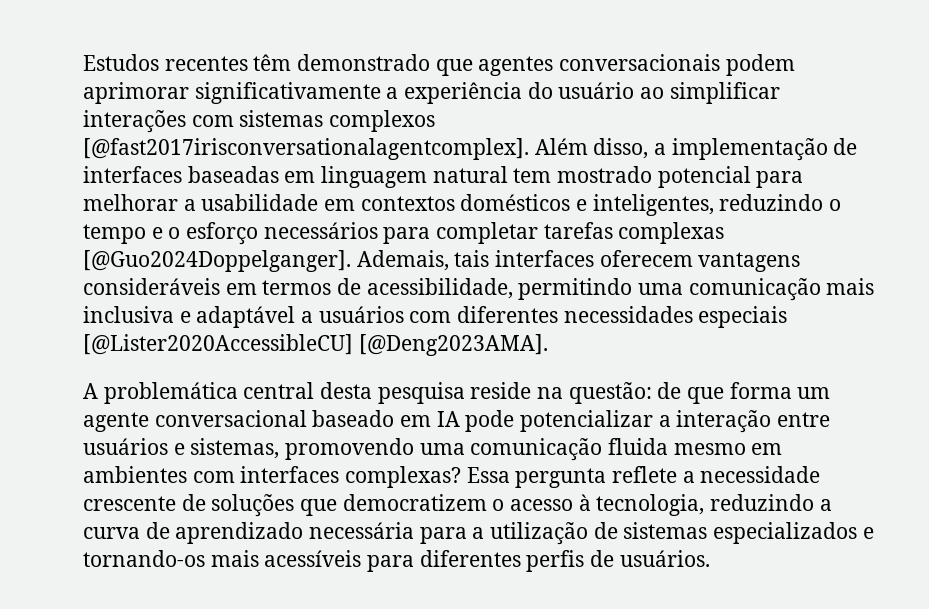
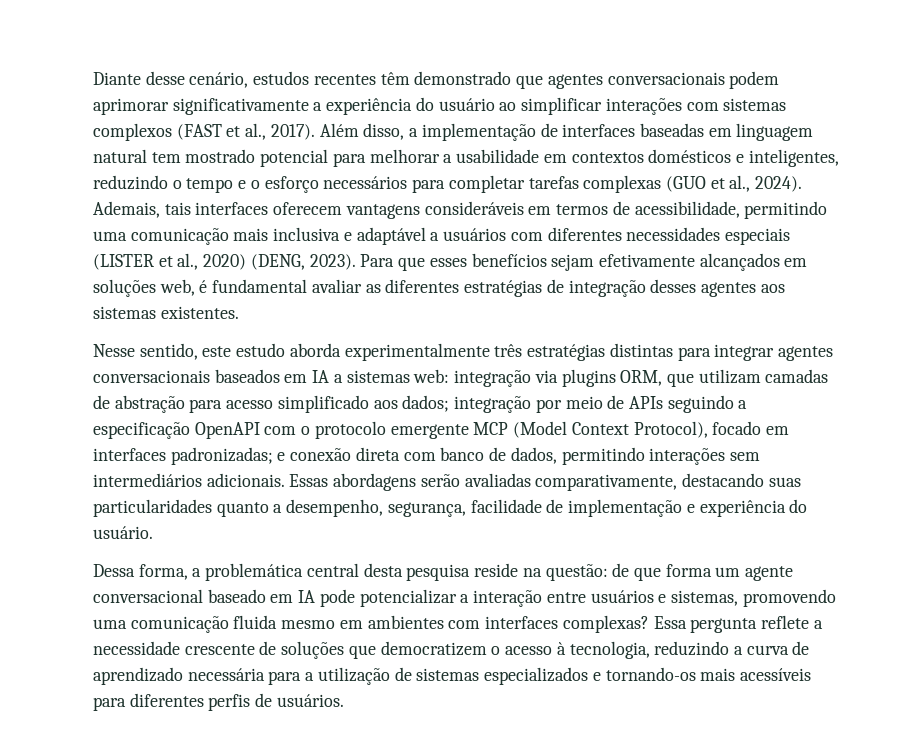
- Estudos recentes têm demonstrado que agentes conversacionais podem aprimorar significativamente a experiência do usuário ao simplificar interações com sistemas complexos [@fast2017irisconversationalagentcomplex].
+ Diante desse cenário, estudos recentes têm demonstrado que agentes conversacionais podem aprimorar significativamente a experiência do usuário ao simplificar interações com sistemas complexos (FAST et al., 2017).
- Além disso, a implementação de interfaces baseadas em linguagem natural tem mostrado potencial para melhorar a usabilidade em contextos domésticos e inteligentes, reduzindo o tempo e o esforço necessários para completar tarefas complexas [@Guo2024Doppelganger].
+ Além disso, a implementação de interfaces baseadas em linguagem natural tem mostrado potencial para melhorar a usabilidade em contextos domésticos e inteligentes, reduzindo o tempo e o esforço necessários para completar tarefas complexas (GUO et al., 2024).
- Ademais, tais interfaces oferecem vantagens consideráveis em termos de acessibilidade, permitindo uma comunicação mais inclusiva e adaptável a usuários com diferentes necessidades especiais [@Lister2020AccessibleCU] [@Deng2023AMA].
- A problemática central desta pesquisa reside na questão: de que forma um agente conversacional baseado em IA pode potencializar a interação entre usuários e sistemas, promovendo uma comunicação fluida mesmo em ambientes com interfaces complexas?
+ Ademais, tais interfaces oferecem vantagens consideráveis em termos de acessibilidade, permitindo uma comunicação mais inclusiva e adaptável a usuários com diferentes necessidades especiais (LISTER et al., 2020) (DENG, 2023). Para que esses benefícios sejam efetivamente alcançados em soluções web, é fundamental avaliar as diferentes estratégias de integração desses agentes aos sistemas existentes.
+ Nesse sentido, este estudo aborda experimentalmente três estratégias distintas para integrar agentes conversacionais baseados em IA a sistemas web: integração via plugins ORM, que utilizam camadas de abstração para acesso simplificado aos dados; integração por meio de APIs seguindo a especificação OpenAPI com o protocolo emergente MCP (Model Context Protocol), focado em interfaces padronizadas; e conexão direta com banco de dados, permitindo interações sem intermediários adicionais. Essas abordagens serão avaliadas comparativamente, destacando suas particularidades quanto a desempenho, segurança, facilidade de implementação e experiência do usuário.
+ Dessa forma, a problemática central desta pesquisa reside na questão: de que forma um agente conversacional baseado em IA pode potencializar a interação entre usuários e sistemas, promovendo uma comunicação fluida mesmo em ambientes com interfaces complexas?

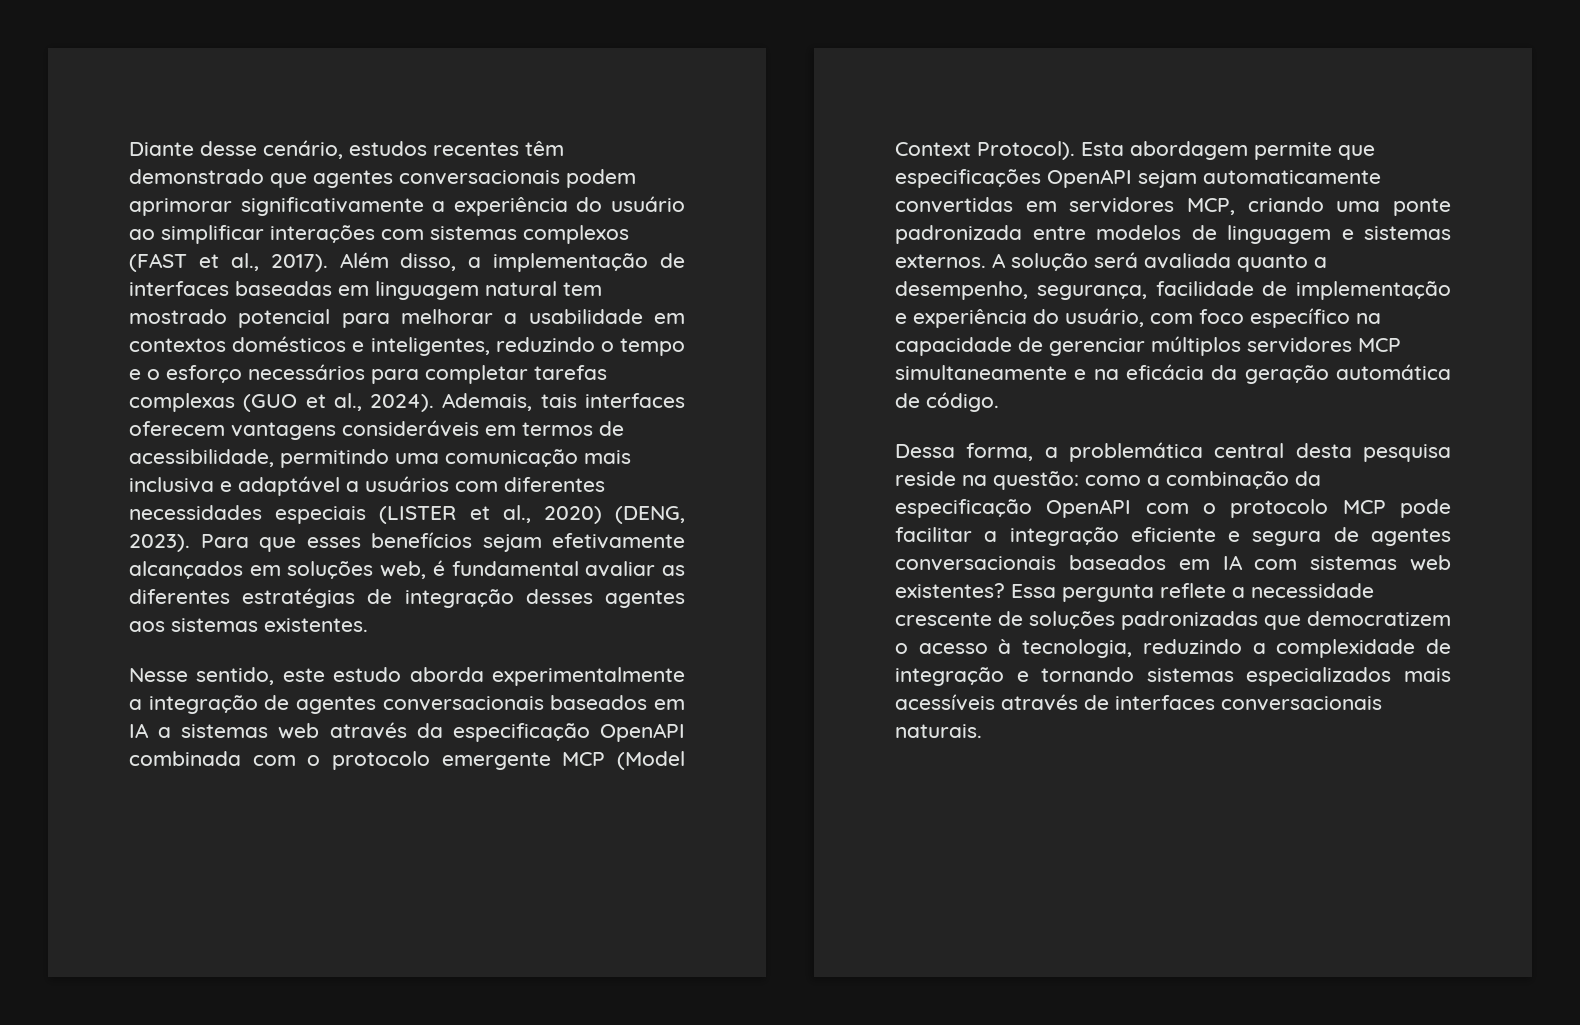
- Nesse sentido, este estudo aborda experimentalmente três estratégias distintas para integrar agentes conversacionais baseados em IA a sistemas web: integração via plugins ORM, que utilizam camadas de abstração para acesso simplificado aos dados; integração por meio de APIs seguindo a especificação OpenAPI com o protocolo emergente MCP (Model Context Protocol), focado em interfaces padronizadas; e conexão direta com banco de dados, permitindo interações sem intermediários adicionais. Essas abordagens serão avaliadas comparativamente, destacando suas particularidades quanto a desempenho, segurança, facilidade de implementação e experiência do usuário.
+ Nesse sentido, este estudo aborda experimentalmente a integração de agentes conversacionais baseados em IA a sistemas web através da especificação OpenAPI combinada com o protocolo emergente MCP (Model Context Protocol). Esta abordagem permite que especificações OpenAPI sejam automaticamente convertidas em servidores MCP, criando uma ponte padronizada entre modelos de linguagem e sistemas externos. A solução será avaliada quanto a desempenho, segurança, facilidade de implementação e experiência do usuário, com foco específico na capacidade de gerenciar múltiplos servidores MCP simultaneamente e na eficácia da geração automática de código.
- Dessa forma, a problemática central desta pesquisa reside na questão: de que forma um agente conversacional baseado em IA pode potencializar a interação entre usuários e sistemas, promovendo uma comunicação fluida mesmo em ambientes com interfaces complexas?
+ Dessa forma, a problemática central desta pesquisa reside na questão: como a combinação da especificação OpenAPI com o protocolo MCP pode facilitar a integração eficiente e segura de agentes conversacionais baseados em IA com sistemas web existentes?
- Essa pergunta reflete a necessidade crescente de soluções que democratizem o acesso à tecnologia, reduzindo a curva de aprendizado necessária para a utilização de sistemas especializados e tornando-os mais acessíveis para diferentes perfis de usuários.
+ Essa pergunta reflete a necessidade crescente de soluções padronizadas que democratizem o acesso à tecnologia, reduzindo a complexidade de integração e tornando sistemas especializados mais acessíveis através de interfaces conversacionais naturais.

